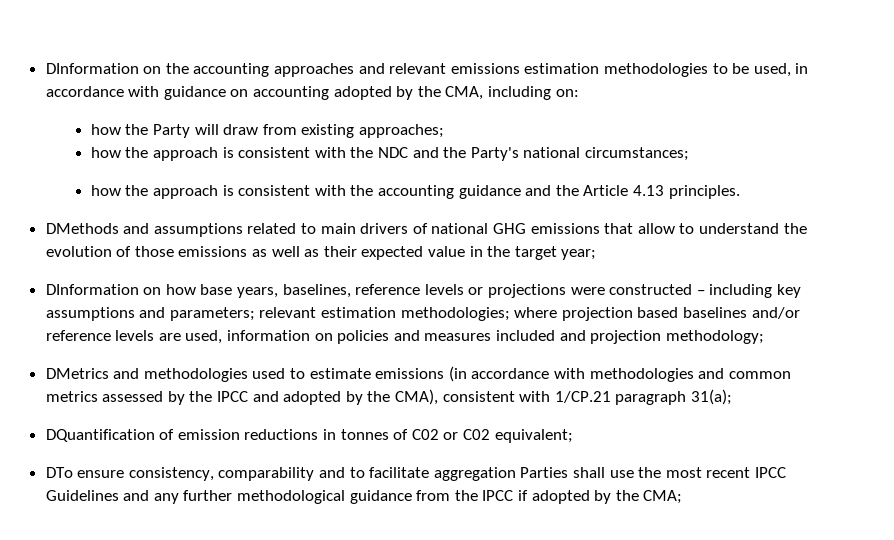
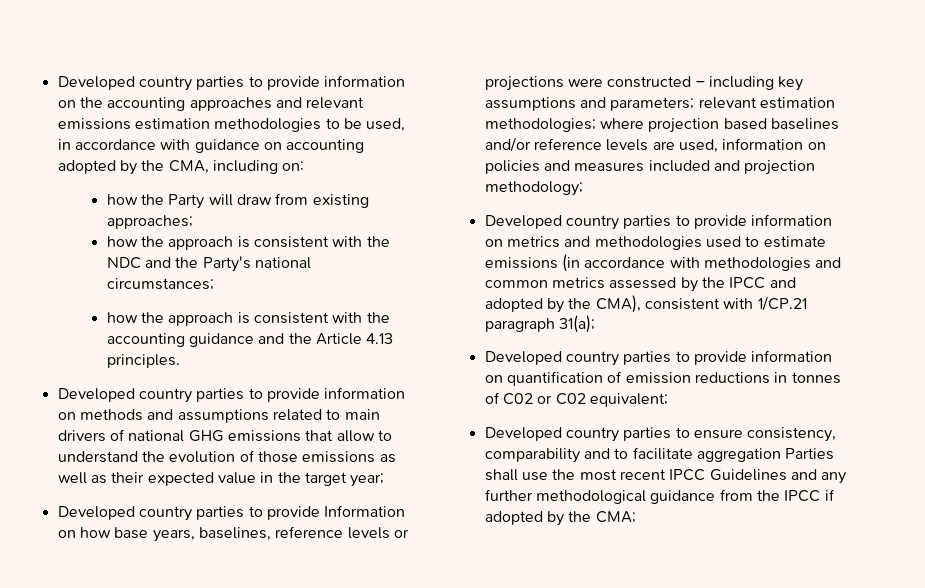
- DInformation on the accounting approaches and relevant emissions estimation methodologies to be used, in accordance with guidance on accounting adopted by the CMA, including on:
+ Developed country parties to provide information on the accounting approaches and relevant emissions estimation methodologies to be used, in accordance with guidance on accounting adopted by the CMA, including on:
- DMethods and assumptions related to main drivers of national GHG emissions that allow to understand the evolution of those emissions as well as their expected value in the target year;
+ Developed country parties to provide information on methods and assumptions related to main drivers of national GHG emissions that allow to understand the evolution of those emissions as well as their expected value in the target year;
- DInformation on how base years, baselines, reference levels or projections were constructed – including key assumptions and parameters; relevant estimation methodologies; where projection based baselines and/or reference levels are used, information on policies and measures included and projection methodology;
+ Developed country parties to provide Information on how base years, baselines, reference levels or projections were constructed – including key assumptions and parameters; relevant estimation methodologies; where projection based baselines and/or reference levels are used, information on policies and measures included and projection methodology;
- DMetrics and methodologies used to estimate emissions (in accordance with methodologies and common metrics assessed by the IPCC and adopted by the CMA), consistent with 1/CP.21 paragraph 31(a);
+ Developed country parties to provide information on metrics and methodologies used to estimate emissions (in accordance with methodologies and common metrics assessed by the IPCC and adopted by the CMA), consistent with 1/CP.21 paragraph 31(a);
- DQuantification of emission reductions in tonnes of C02 or C02 equivalent;
+ Developed country parties to provide information on quantification of emission reductions in tonnes of C02 or C02 equivalent;
- DTo ensure consistency, comparability and to facilitate aggregation Parties shall use the most recent IPCC Guidelines and any further methodological guidance from the IPCC if adopted by the CMA;
+ Developed country parties to ensure consistency, comparability and to facilitate aggregation Parties shall use the most recent IPCC Guidelines and any further methodological guidance from the IPCC if adopted by the CMA;

